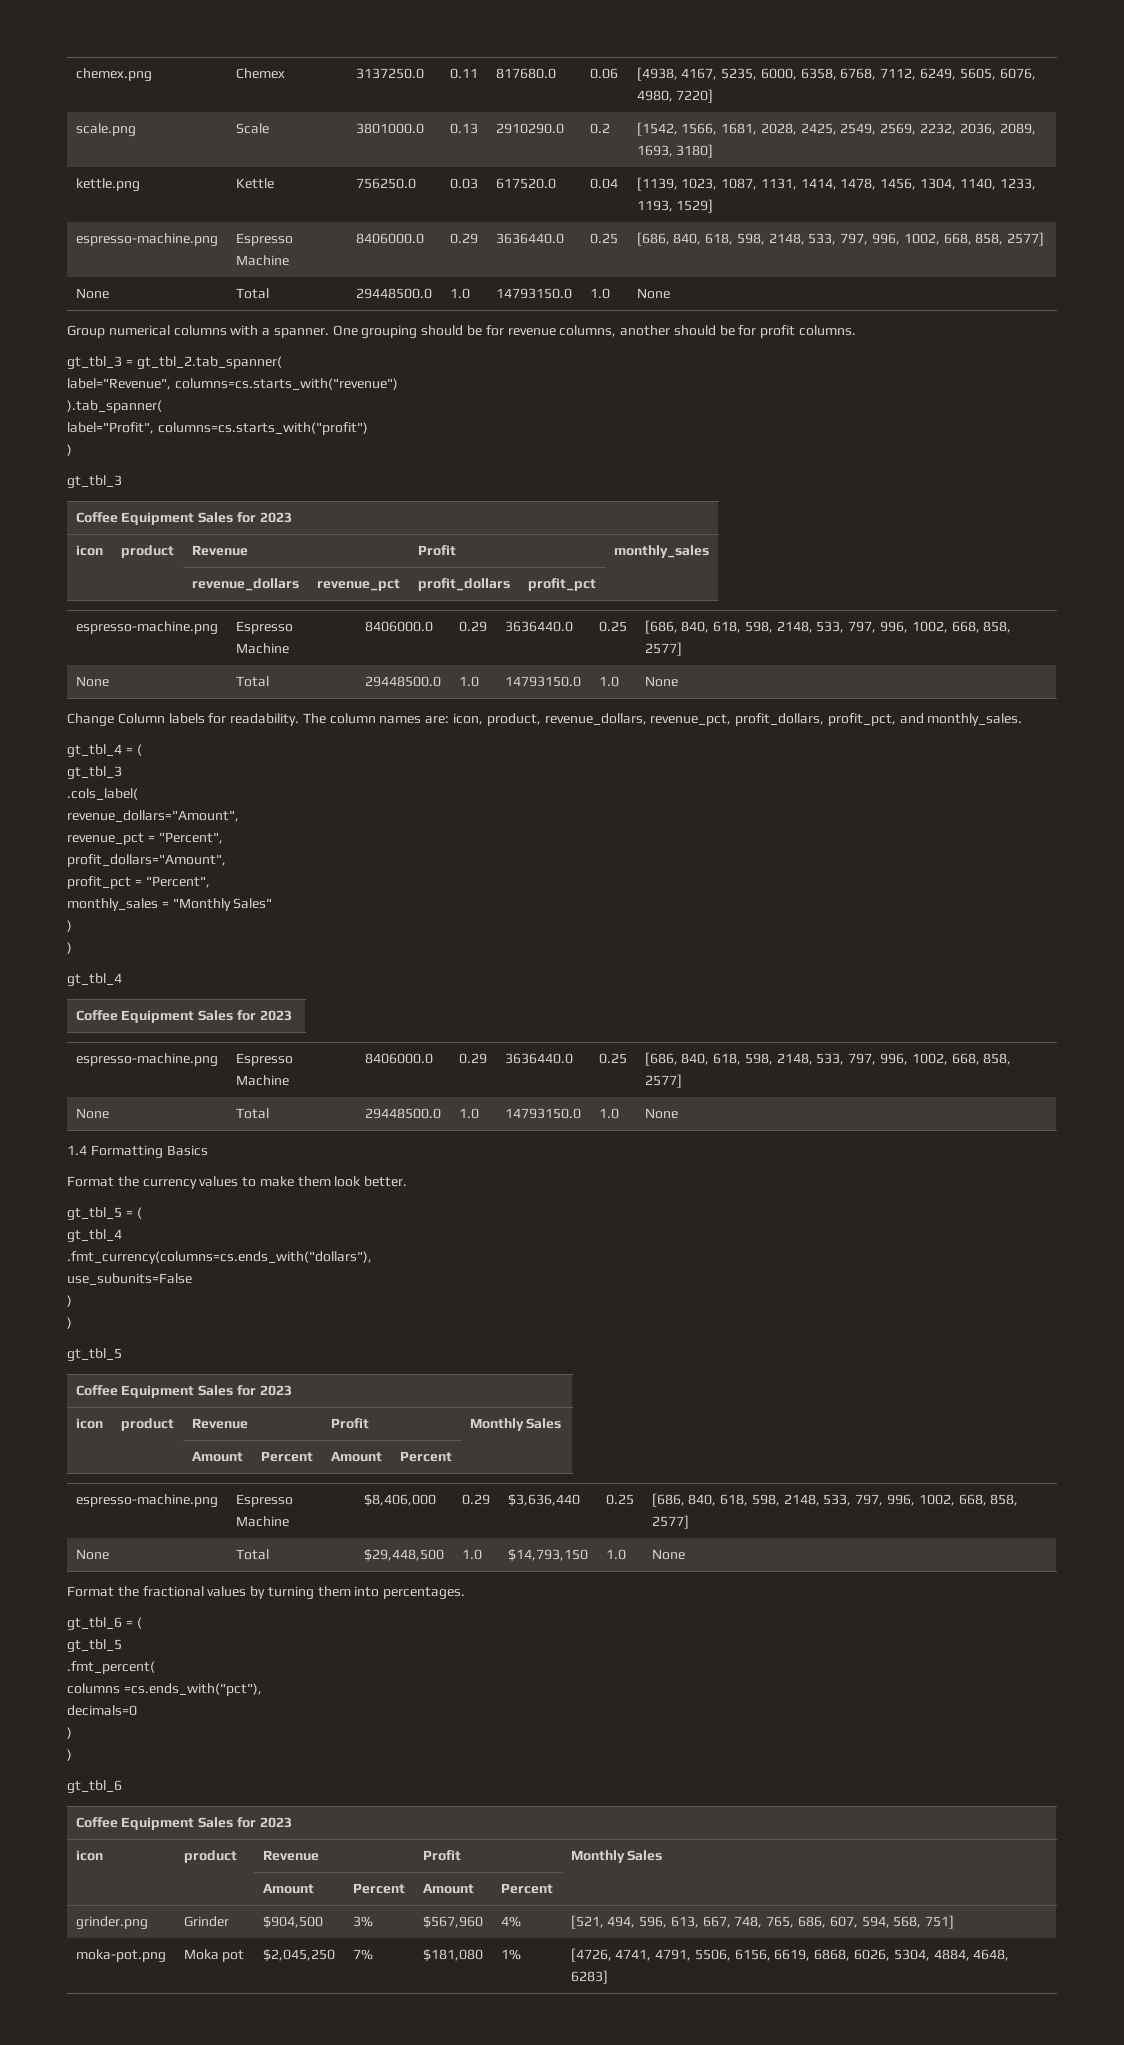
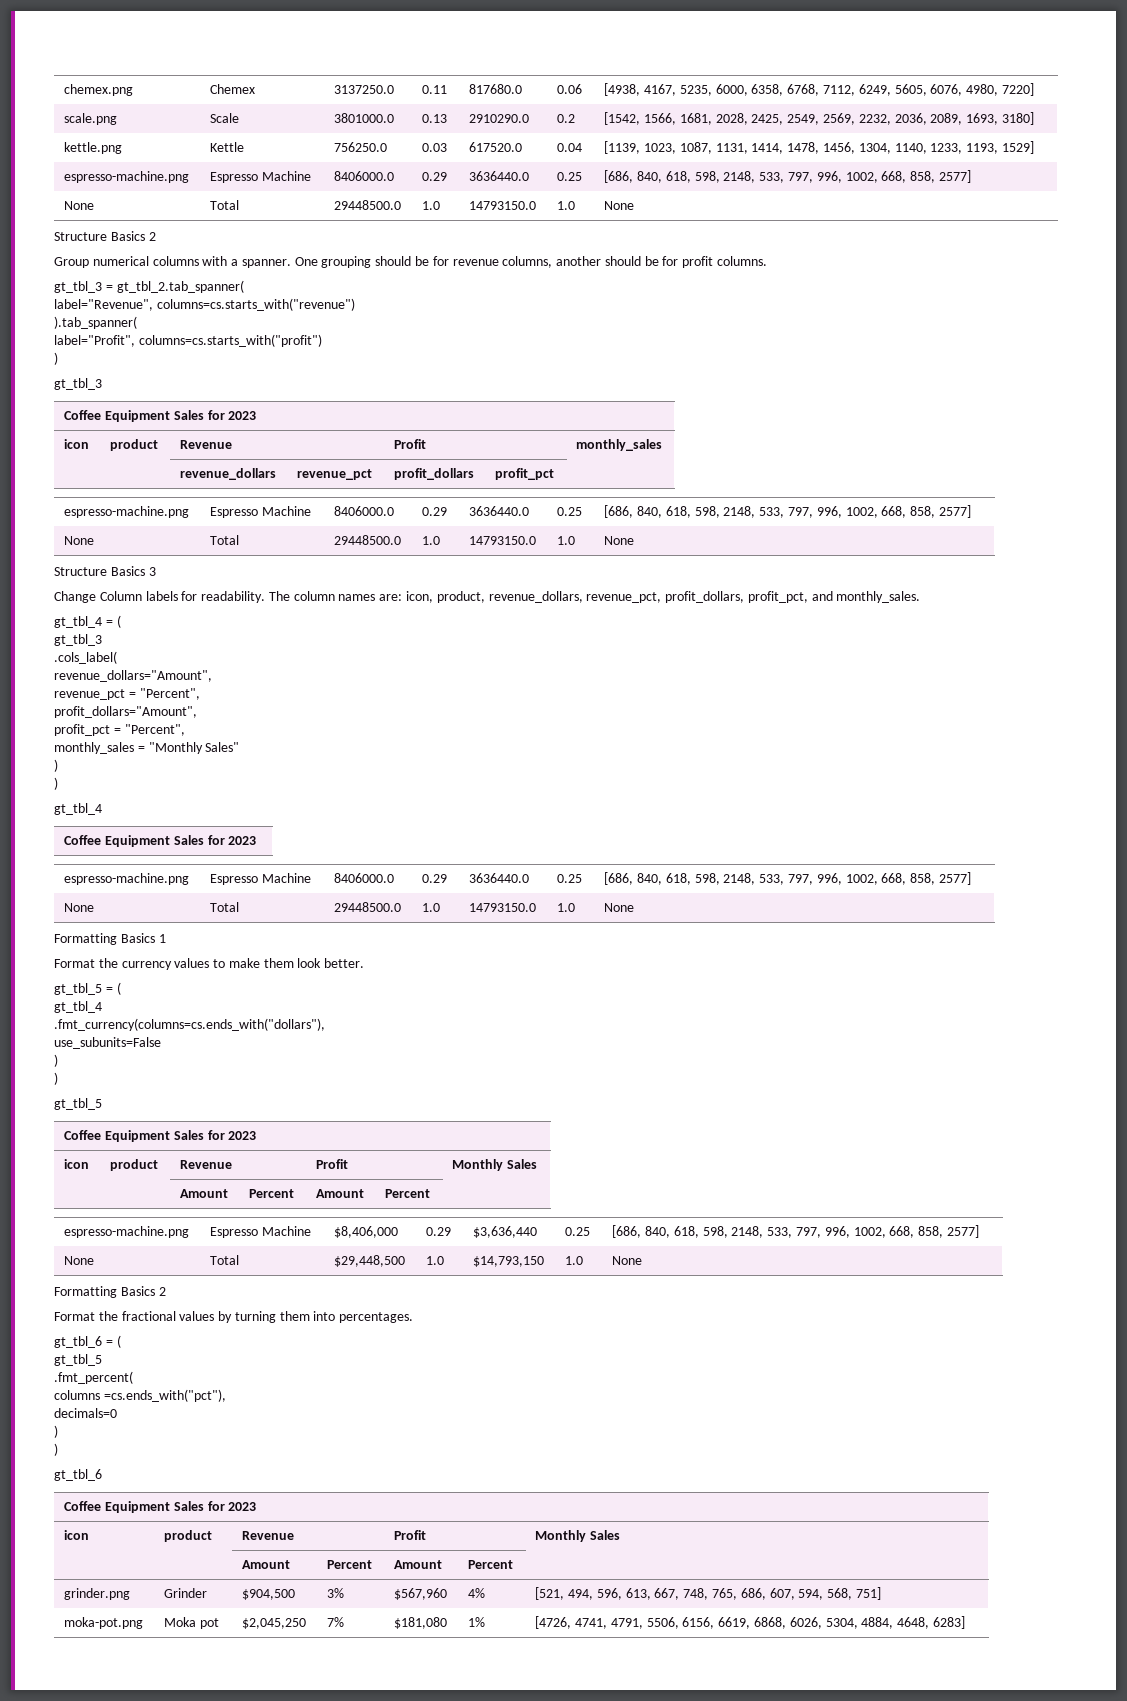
+ Structure Basics 2
+ Structure Basics 3
- 1.4 Formatting Basics
+ Formatting Basics 1
+ Formatting Basics 2

